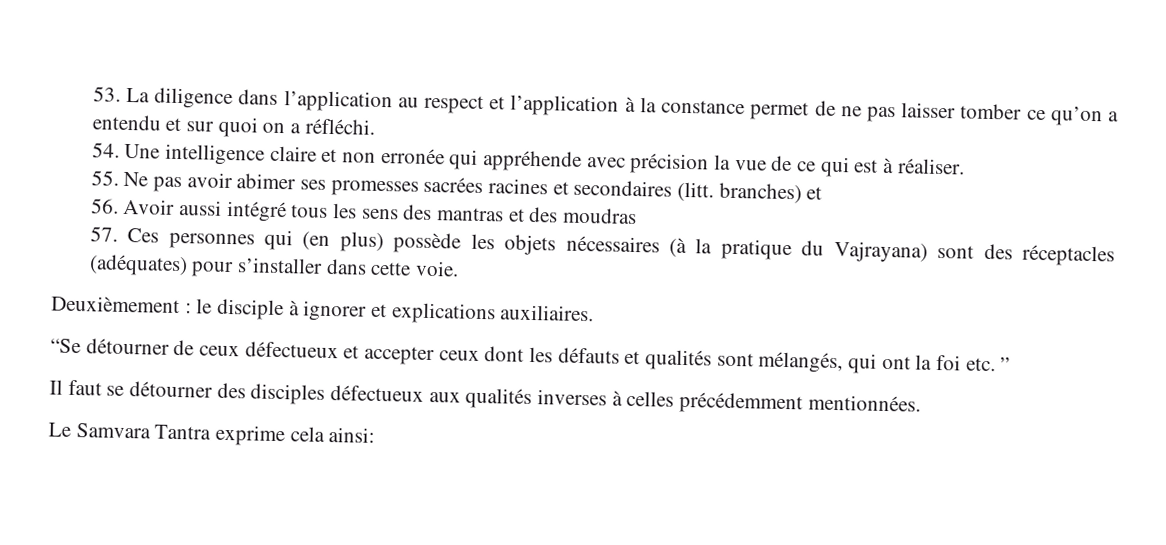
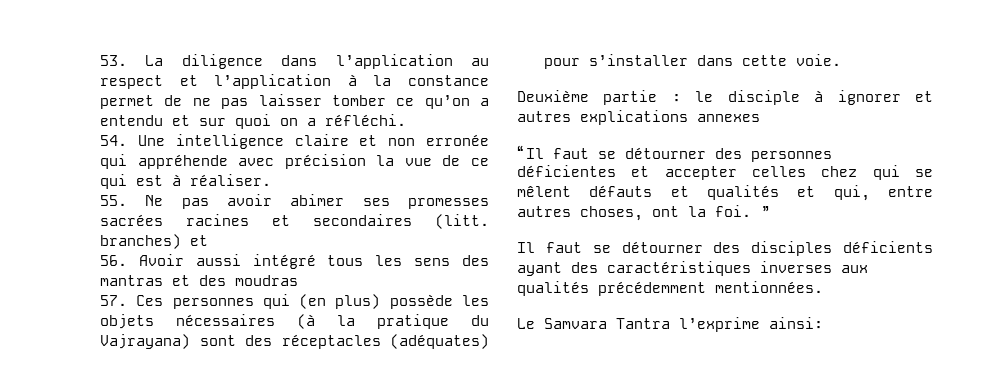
- Deuxièmement : le disciple à ignorer et explications auxiliaires.
- “Se détourner de ceux défectueux et accepter ceux dont les défauts et qualités sont mélangés, qui ont la foi etc. ”
+ Deuxième partie : le disciple à ignorer et autres explications annexes
+ “Il faut se détourner des personnes déficientes et accepter celles chez qui se mêlent défauts et qualités et qui, entre autres choses, ont la foi. ”
- Il faut se détourner des disciples défectueux aux qualités inverses à celles précédemment mentionnées.
+ Il faut se détourner des disciples déficients ayant des caractéristiques inverses aux qualités précédemment mentionnées.
- Le Samvara Tantra exprime cela ainsi:
+ Le Samvara Tantra l’exprime ainsi:

